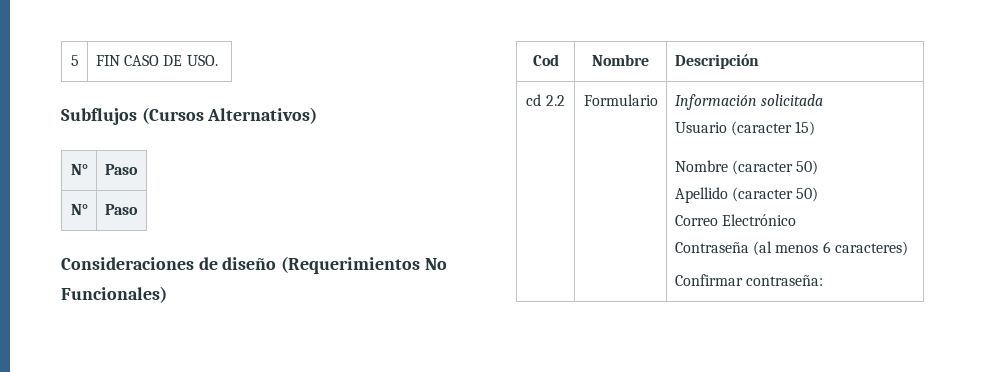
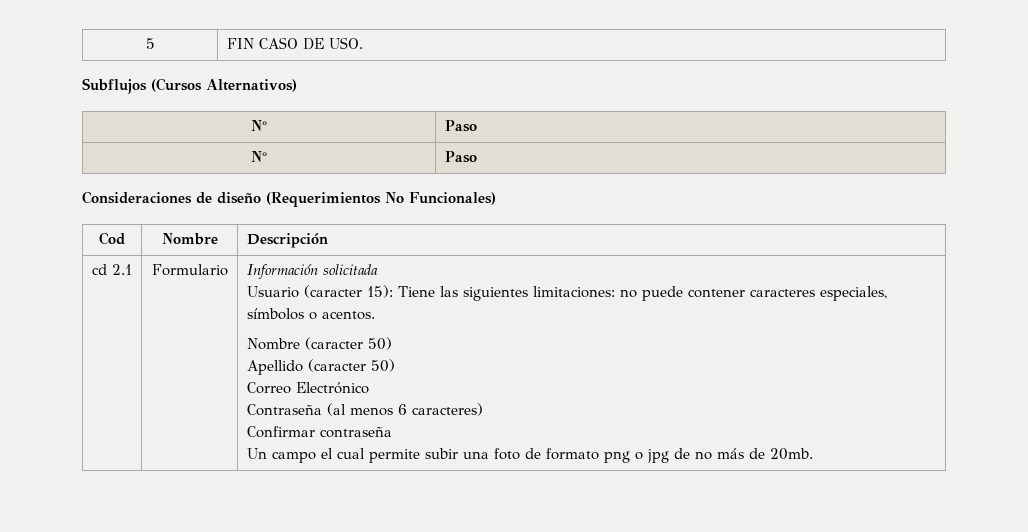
- cd 2.2
+ cd 2.1
- Usuario (caracter 15)
+ Usuario (caracter 15): Tiene las siguientes limitaciones: no puede contener caracteres especiales, símbolos o acentos.
- Confirmar contraseña:
+ Confirmar contraseña
+ Un campo el cual permite subir una foto de formato png o jpg de no más de 20mb.

